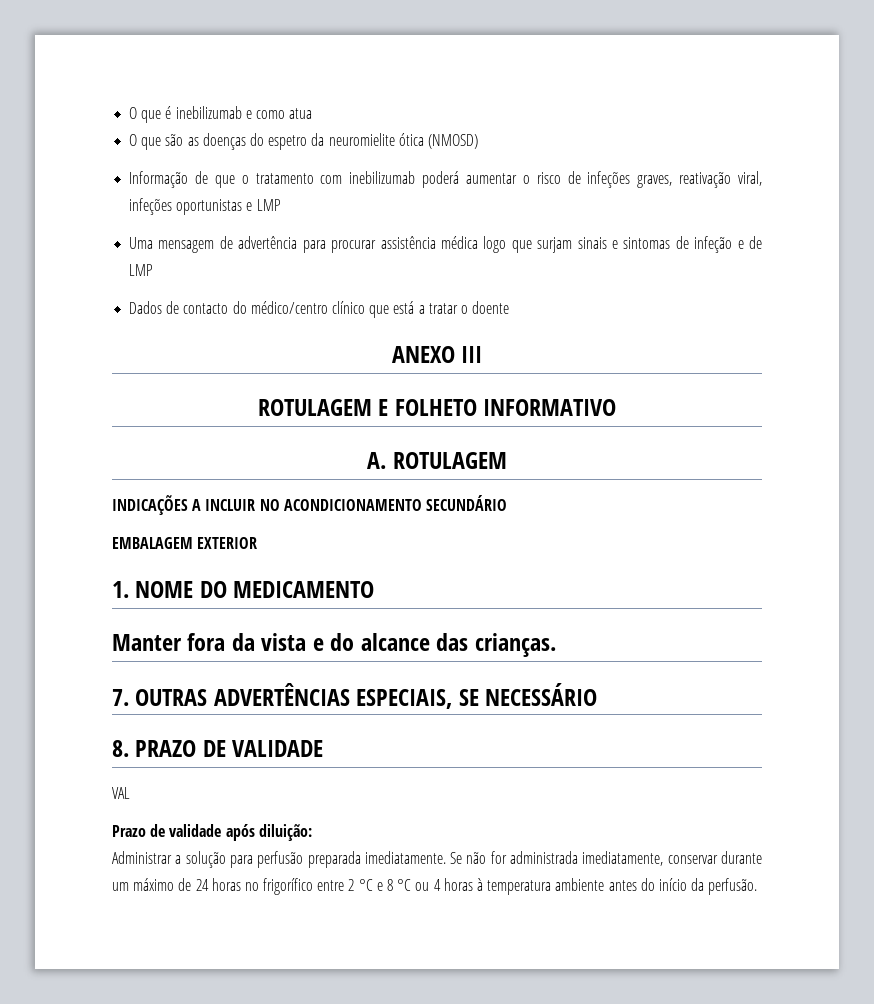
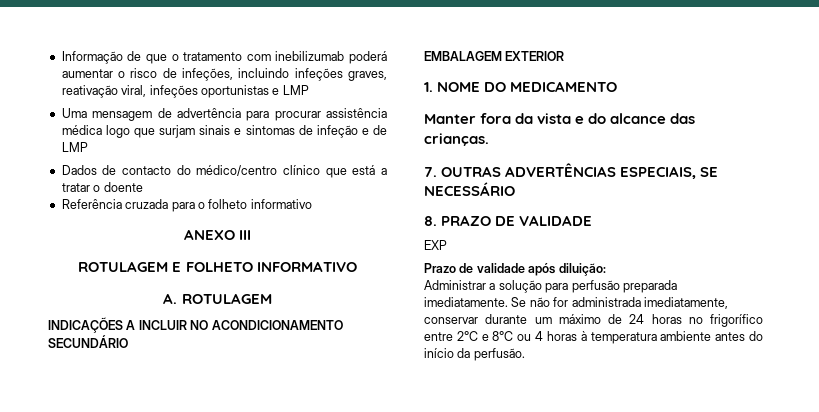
- O que é inebilizumab e como atua
- O que são as doenças do espetro da neuromielite ótica (NMOSD)
- Informação de que o tratamento com inebilizumab poderá aumentar o risco de infeções graves, reativação viral, infeções oportunistas e LMP
+ Informação de que o tratamento com inebilizumab poderá aumentar o risco de infeções, incluindo infeções graves, reativação viral, infeções oportunistas e LMP
+ Referência cruzada para o folheto informativo
- VAL
+ EXP
- Se não for administrada imediatamente, conservar durante um máximo de 24 horas no frigorífico entre 2 °C e 8 °C ou 4 horas à temperatura ambiente antes do início da perfusão.
+ Se não for administrada imediatamente, conservar durante um máximo de 24 horas no frigorífico entre 2°C e 8°C ou 4 horas à temperatura ambiente antes do início da perfusão.

